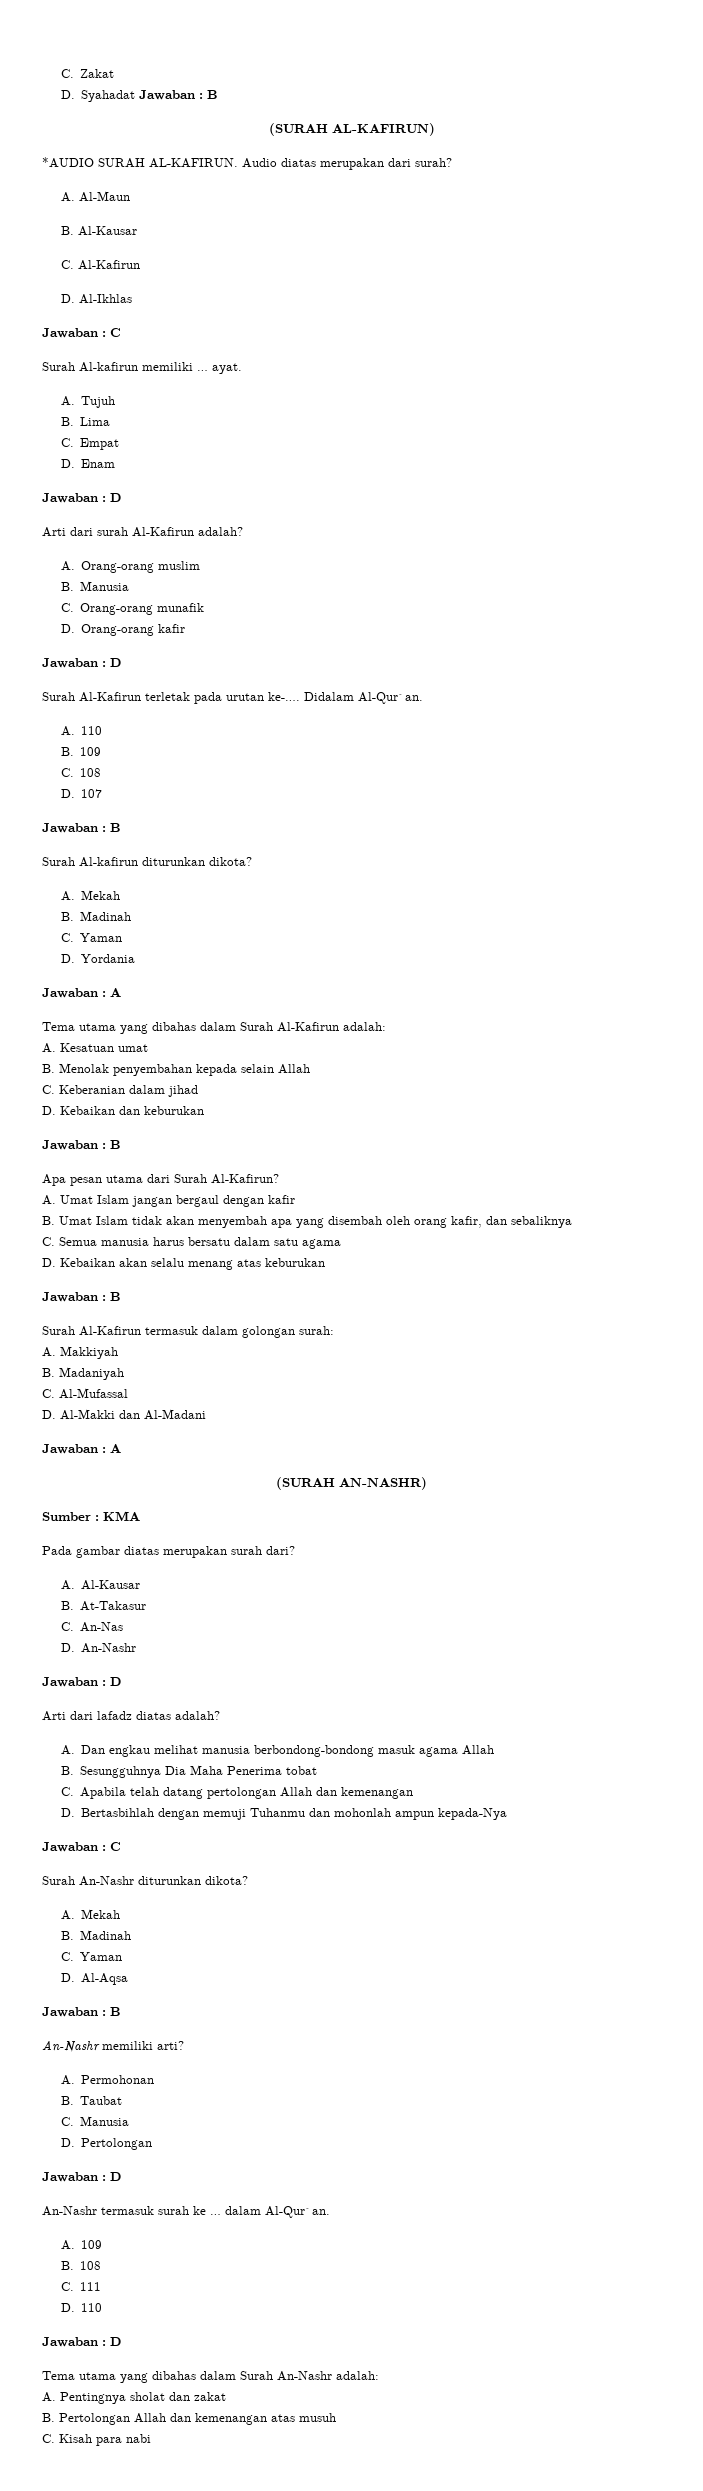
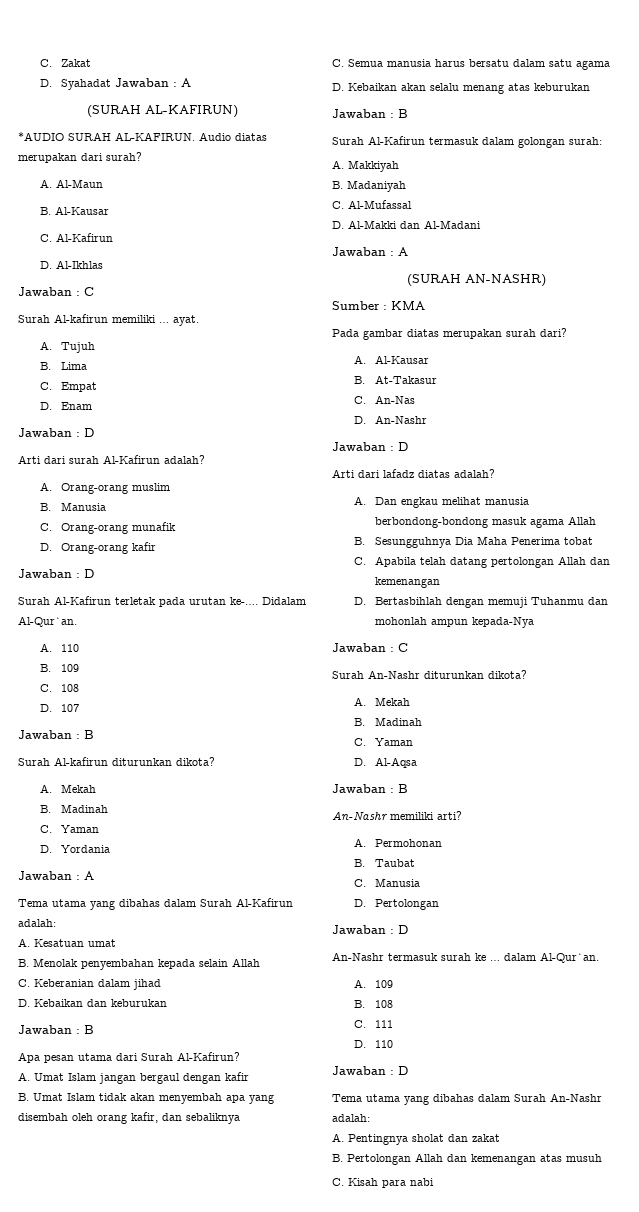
- D. Syahadat Jawaban : B
+ D. Syahadat Jawaban : A

